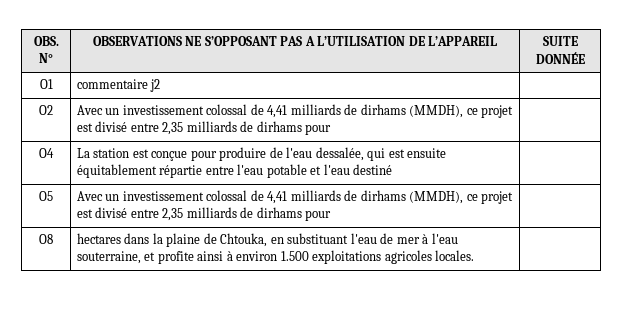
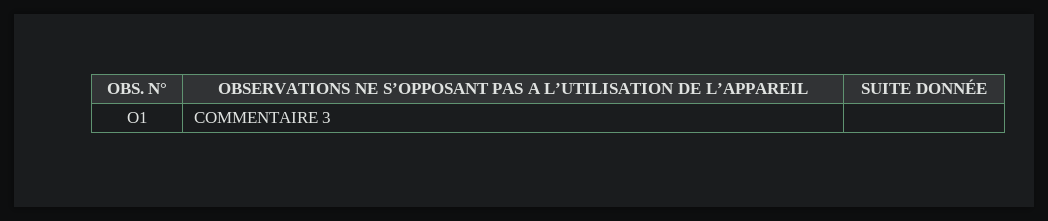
- O1 | commentaire j2 |
- O2 | Avec un investissement colossal de 4,41 milliards de dirhams (MMDH), ce projet est divisé entre 2,35 milliards de dirhams pour |
- O4 | La station est conçue pour produire de l'eau dessalée, qui est ensuite équitablement répartie entre l'eau potable et l'eau destiné |
- O5 | Avec un investissement colossal de 4,41 milliards de dirhams (MMDH), ce projet est divisé entre 2,35 milliards de dirhams pour |
- O8 | hectares dans la plaine de Chtouka, en substituant l'eau de mer à l'eau souterraine, et profite ainsi à environ 1.500 exploitations agricoles locales. |
+ O1 | COMMENTAIRE 3 |

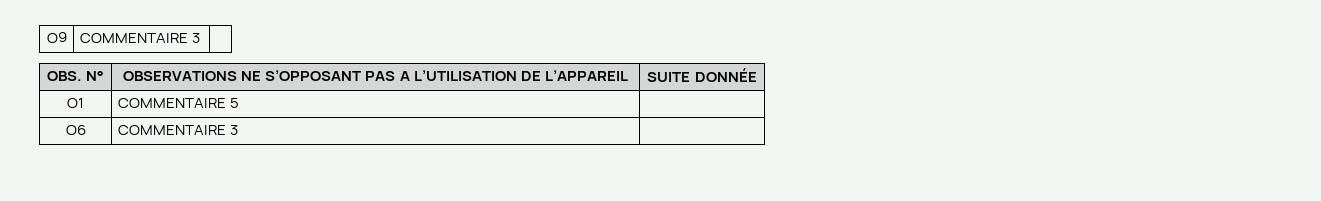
+ O9 | COMMENTAIRE 3 |
- O1 | COMMENTAIRE 3 |
+ O1 | COMMENTAIRE 5 |
+ O6 | COMMENTAIRE 3 |

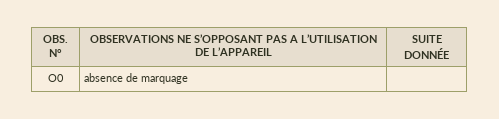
- O9 | COMMENTAIRE 3 |
- O1 | COMMENTAIRE 5 |
- O6 | COMMENTAIRE 3 |
+ O0 | absence de marquage |

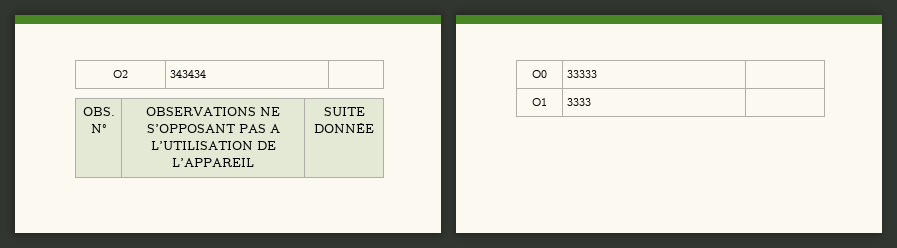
+ O2 | 343434 |
- O0 | absence de marquage |
+ O0 | 33333 |
+ O1 | 3333 |

